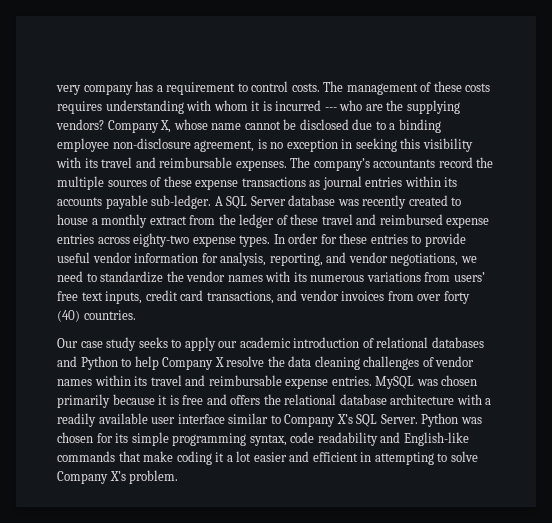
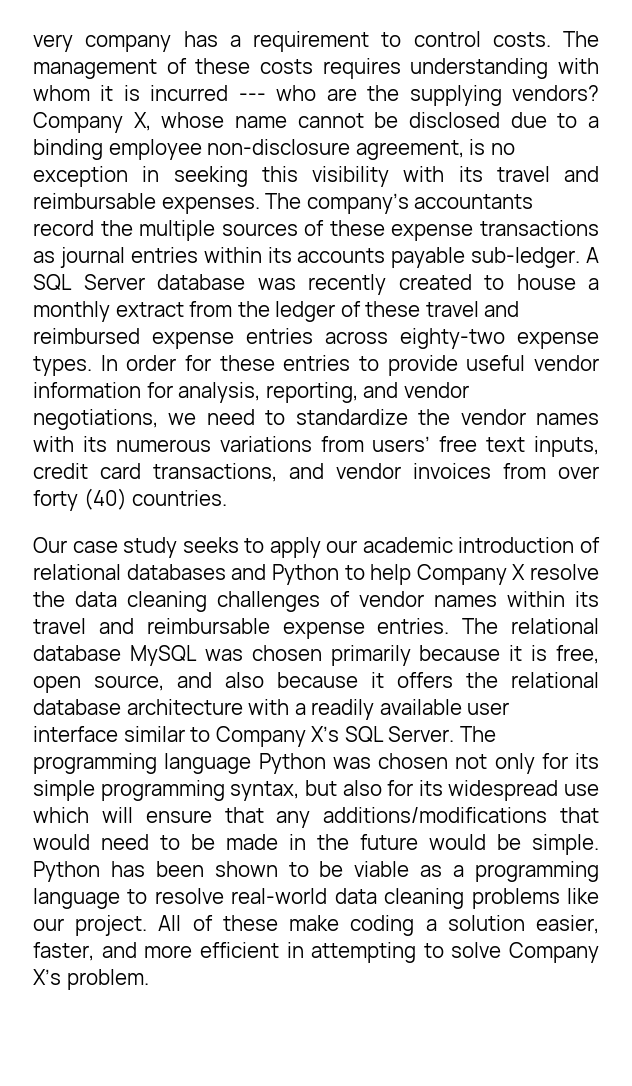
- MySQL was chosen primarily because it is free and offers the relational database architecture with a readily available user interface similar to Company X’s SQL Server.
+ The relational database MySQL was chosen primarily because it is free, open source, and also because it offers the relational database architecture with a readily available user interface similar to Company X’s SQL Server.
- Python was chosen for its simple programming syntax, code readability and English-like commands that make coding it a lot easier and efficient in attempting to solve Company X’s problem.
+ The programming language Python was chosen not only for its simple programming syntax, but also for its widespread use which will ensure that any additions/modifications that would need to be made in the future would be simple. Python has been shown to be viable as a programming language to resolve real-world data cleaning problems like our project. All of these make coding a solution easier, faster, and more efficient in attempting to solve Company X’s problem.

